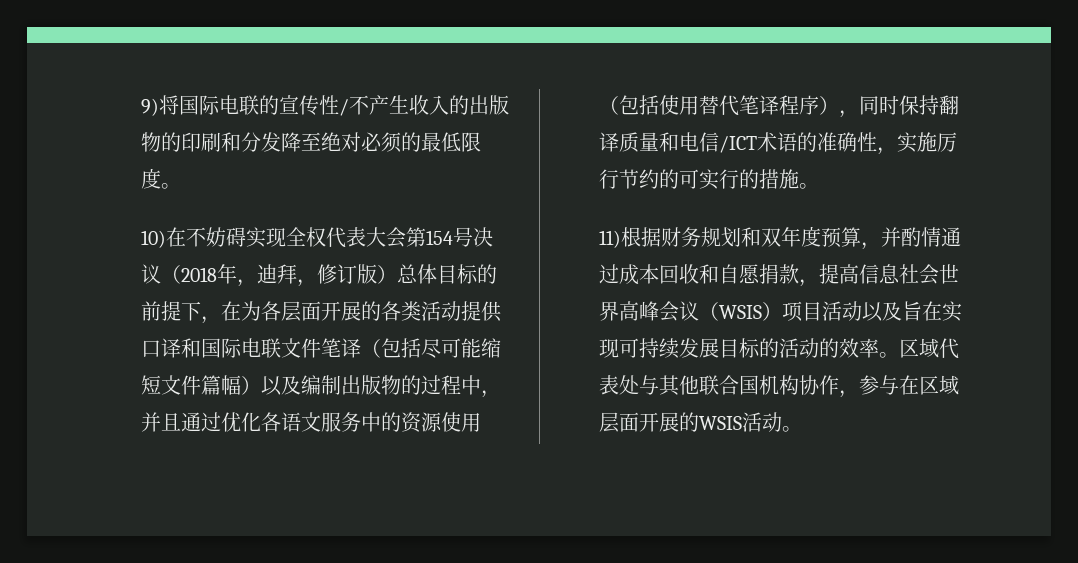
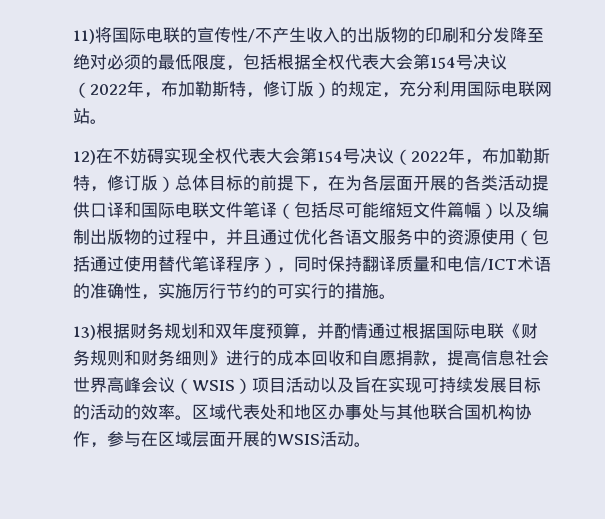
- 9)将国际电联的宣传性/不产生收入的出版物的印刷和分发降至绝对必须的最低限度。
- 10)在不妨碍实现全权代表大会第154号决议（2018年，迪拜，修订版）总体目标的前提下，在为各层面开展的各类活动提供口译和国际电联文件笔译（包括尽可能缩短文件篇幅）以及编制出版物的过程中，并且通过优化各语文服务中的资源使用（包括使用替代笔译程序），同时保持翻译质量和电信/ICT术语的准确性，实施厉行节约的可实行的措施。
+ 11)将国际电联的宣传性/不产生收入的出版物的印刷和分发降至绝对必须的最低限度，包括根据全权代表大会第154号决议（2022年，布加勒斯特，修订版）的规定，充分利用国际电联网站。
+ 12)在不妨碍实现全权代表大会第154号决议（2022年，布加勒斯特，修订版）总体目标的前提下，在为各层面开展的各类活动提供口译和国际电联文件笔译（包括尽可能缩短文件篇幅）以及编制出版物的过程中，并且通过优化各语文服务中的资源使用（包括通过使用替代笔译程序），同时保持翻译质量和电信/ICT术语的准确性，实施厉行节约的可实行的措施。
- 11)根据财务规划和双年度预算，并酌情通过成本回收和自愿捐款，提高信息社会世界高峰会议（WSIS）项目活动以及旨在实现可持续发展目标的活动的效率。
+ 13)根据财务规划和双年度预算，并酌情通过根据国际电联《财务规则和财务细则》进行的成本回收和自愿捐款，提高信息社会世界高峰会议（WSIS）项目活动以及旨在实现可持续发展目标的活动的效率。
- 区域代表处与其他联合国机构协作，参与在区域层面开展的WSIS活动。
+ 区域代表处和地区办事处与其他联合国机构协作，参与在区域层面开展的WSIS活动。

